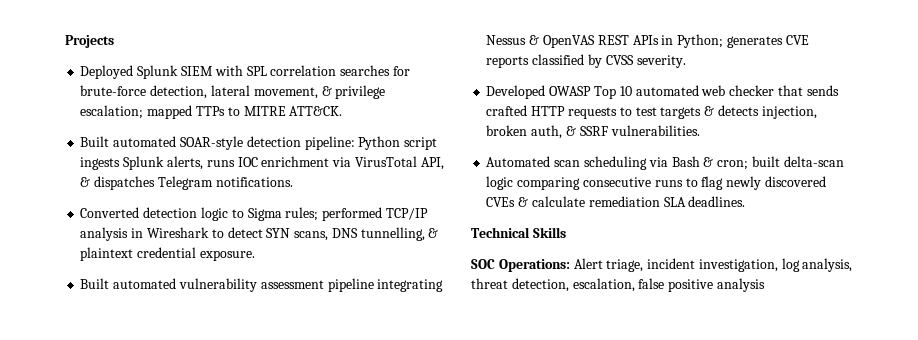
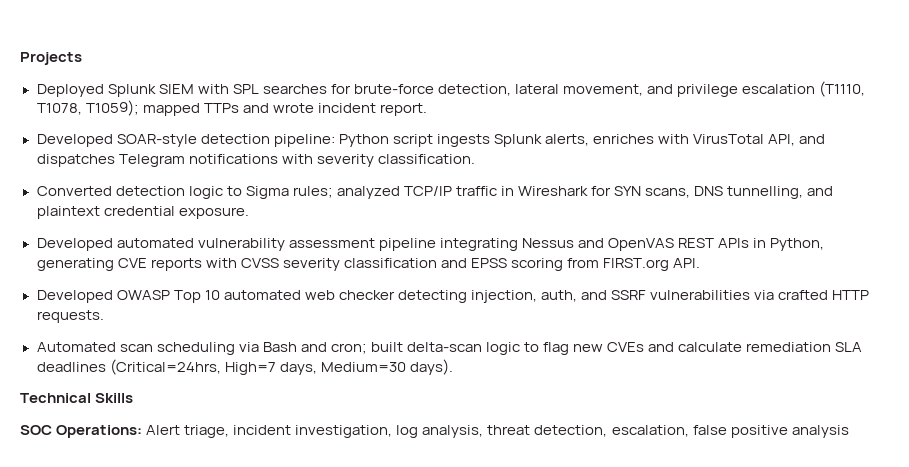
- Deployed Splunk SIEM with SPL correlation searches for brute-force detection, lateral movement, & privilege escalation; mapped TTPs to MITRE ATT&CK.
- Built automated SOAR-style detection pipeline: Python script ingests Splunk alerts, runs IOC enrichment via VirusTotal API, & dispatches Telegram notifications.
+ Deployed Splunk SIEM with SPL searches for brute-force detection, lateral movement, and privilege escalation (T1110, T1078, T1059); mapped TTPs and wrote incident report.
+ Developed SOAR-style detection pipeline: Python script ingests Splunk alerts, enriches with VirusTotal API, and dispatches Telegram notifications with severity classification.
- Converted detection logic to Sigma rules; performed TCP/IP analysis in Wireshark to detect SYN scans, DNS tunnelling, & plaintext credential exposure.
+ Converted detection logic to Sigma rules; analyzed TCP/IP traffic in Wireshark for SYN scans, DNS tunnelling, and plaintext credential exposure.
- Built automated vulnerability assessment pipeline integrating Nessus & OpenVAS REST APIs in Python; generates CVE reports classified by CVSS severity.
+ Developed automated vulnerability assessment pipeline integrating Nessus and OpenVAS REST APIs in Python, generating CVE reports with CVSS severity classification and EPSS scoring from FIRST.org API.
- Developed OWASP Top 10 automated web checker that sends crafted HTTP requests to test targets & detects injection, broken auth, & SSRF vulnerabilities.
+ Developed OWASP Top 10 automated web checker detecting injection, auth, and SSRF vulnerabilities via crafted HTTP requests.
- Automated scan scheduling via Bash & cron; built delta-scan logic comparing consecutive runs to flag newly discovered CVEs & calculate remediation SLA deadlines.
+ Automated scan scheduling via Bash and cron; built delta-scan logic to flag new CVEs and calculate remediation SLA deadlines (Critical=24hrs, High=7 days, Medium=30 days).

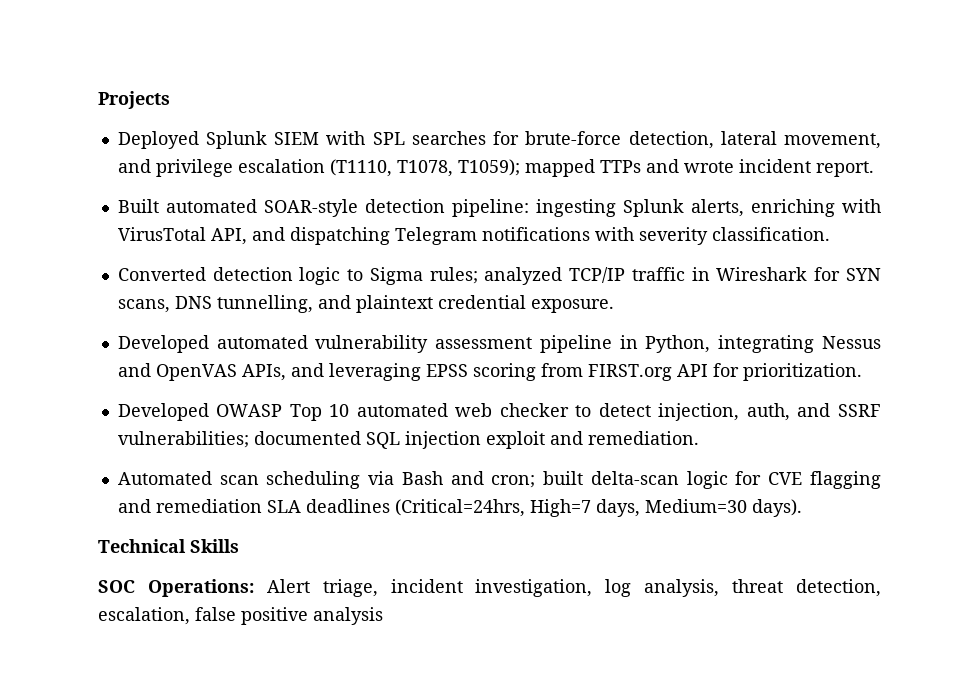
- Developed SOAR-style detection pipeline: Python script ingests Splunk alerts, enriches with VirusTotal API, and dispatches Telegram notifications with severity classification.
+ Built automated SOAR-style detection pipeline: ingesting Splunk alerts, enriching with VirusTotal API, and dispatching Telegram notifications with severity classification.
- Developed automated vulnerability assessment pipeline integrating Nessus and OpenVAS REST APIs in Python, generating CVE reports with CVSS severity classification and EPSS scoring from FIRST.org API.
+ Developed automated vulnerability assessment pipeline in Python, integrating Nessus and OpenVAS APIs, and leveraging EPSS scoring from FIRST.org API for prioritization.
- Developed OWASP Top 10 automated web checker detecting injection, auth, and SSRF vulnerabilities via crafted HTTP requests.
+ Developed OWASP Top 10 automated web checker to detect injection, auth, and SSRF vulnerabilities; documented SQL injection exploit and remediation.
- Automated scan scheduling via Bash and cron; built delta-scan logic to flag new CVEs and calculate remediation SLA deadlines (Critical=24hrs, High=7 days, Medium=30 days).
+ Automated scan scheduling via Bash and cron; built delta-scan logic for CVE flagging and remediation SLA deadlines (Critical=24hrs, High=7 days, Medium=30 days).

